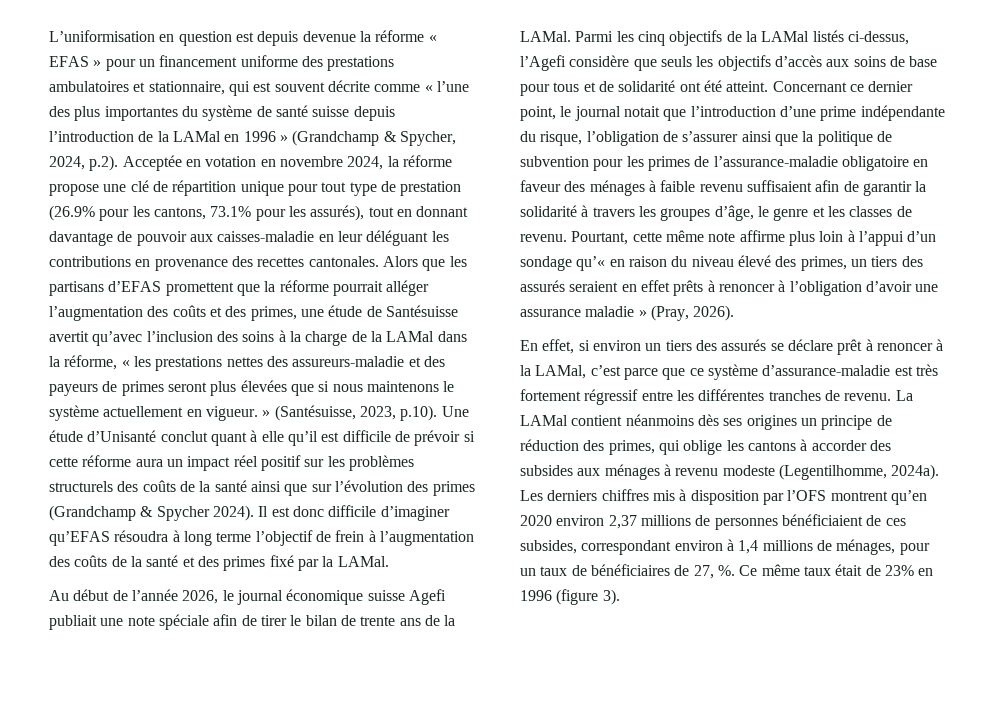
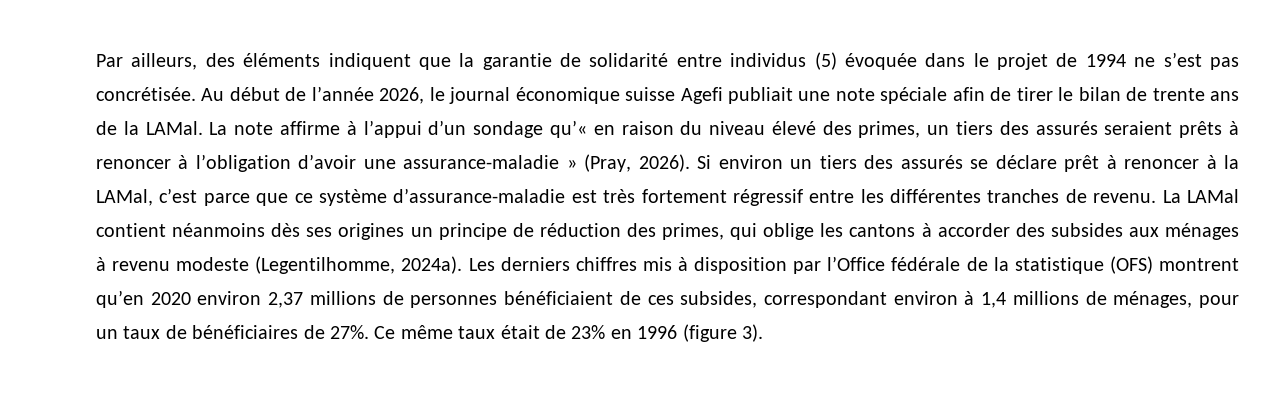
- L’uniformisation en question est depuis devenue la réforme « EFAS » pour un financement uniforme des prestations ambulatoires et stationnaire, qui est souvent décrite comme « l’une des plus importantes du système de santé suisse depuis l’introduction de la LAMal en 1996 » (Grandchamp & Spycher, 2024, p.2). Acceptée en votation en novembre 2024, la réforme propose une clé de répartition unique pour tout type de prestation (26.9% pour les cantons, 73.1% pour les assurés), tout en donnant davantage de pouvoir aux caisses-maladie en leur déléguant les contributions en provenance des recettes cantonales. Alors que les partisans d’EFAS promettent que la réforme pourrait alléger l’augmentation des coûts et des primes, une étude de Santésuisse avertit qu’avec l’inclusion des soins à la charge de la LAMal dans la réforme, « les prestations nettes des assureurs-maladie et des payeurs de primes seront plus élevées que si nous maintenons le système actuellement en vigueur. » (Santésuisse, 2023, p.10). Une étude d’Unisanté conclut quant à elle qu’il est difficile de prévoir si cette réforme aura un impact réel positif sur les problèmes structurels des coûts de la santé ainsi que sur l’évolution des primes (Grandchamp & Spycher 2024). Il est donc difficile d’imaginer qu’EFAS résoudra à long terme l’objectif de frein à l’augmentation des coûts de la santé et des primes fixé par la LAMal.
- Au début de l’année 2026, le journal économique suisse Agefi publiait une note spéciale afin de tirer le bilan de trente ans de la LAMal.
+ Par ailleurs, des éléments indiquent que la garantie de solidarité entre individus (5) évoquée dans le projet de 1994 ne s’est pas concrétisée. Au début de l’année 2026, le journal économique suisse Agefi publiait une note spéciale afin de tirer le bilan de trente ans de la LAMal.
- Parmi les cinq objectifs de la LAMal listés ci-dessus, l’Agefi considère que seuls les objectifs d’accès aux soins de base pour tous et de solidarité ont été atteint. Concernant ce dernier point, le journal notait que l’introduction d’une prime indépendante du risque, l’obligation de s’assurer ainsi que la politique de subvention pour les primes de l’assurance-maladie obligatoire en faveur des ménages à faible revenu suffisaient afin de garantir la solidarité à travers les groupes d’âge, le genre et les classes de revenu. Pourtant, cette même note affirme plus loin à l’appui d’un sondage qu’« en raison du niveau élevé des primes, un tiers des assurés seraient en effet prêts à renoncer à l’obligation d’avoir une assurance maladie » (Pray, 2026).
- En effet, si environ un tiers des assurés se déclare prêt à renoncer à la LAMal, c’est parce que ce système d’assurance-maladie est très fortement régressif entre les différentes tranches de revenu.
+ La note affirme à l’appui d’un sondage qu’« en raison du niveau élevé des primes, un tiers des assurés seraient prêts à renoncer à l’obligation d’avoir une assurance-maladie » (Pray, 2026). Si environ un tiers des assurés se déclare prêt à renoncer à la LAMal, c’est parce que ce système d’assurance-maladie est très fortement régressif entre les différentes tranches de revenu.
- Les derniers chiffres mis à disposition par l’OFS montrent qu’en 2020 environ 2,37 millions de personnes bénéficiaient de ces subsides, correspondant environ à 1,4 millions de ménages, pour un taux de bénéficiaires de 27, %.
+ Les derniers chiffres mis à disposition par l’Office fédérale de la statistique (OFS) montrent qu’en 2020 environ 2,37 millions de personnes bénéficiaient de ces subsides, correspondant environ à 1,4 millions de ménages, pour un taux de bénéficiaires de 27%.

